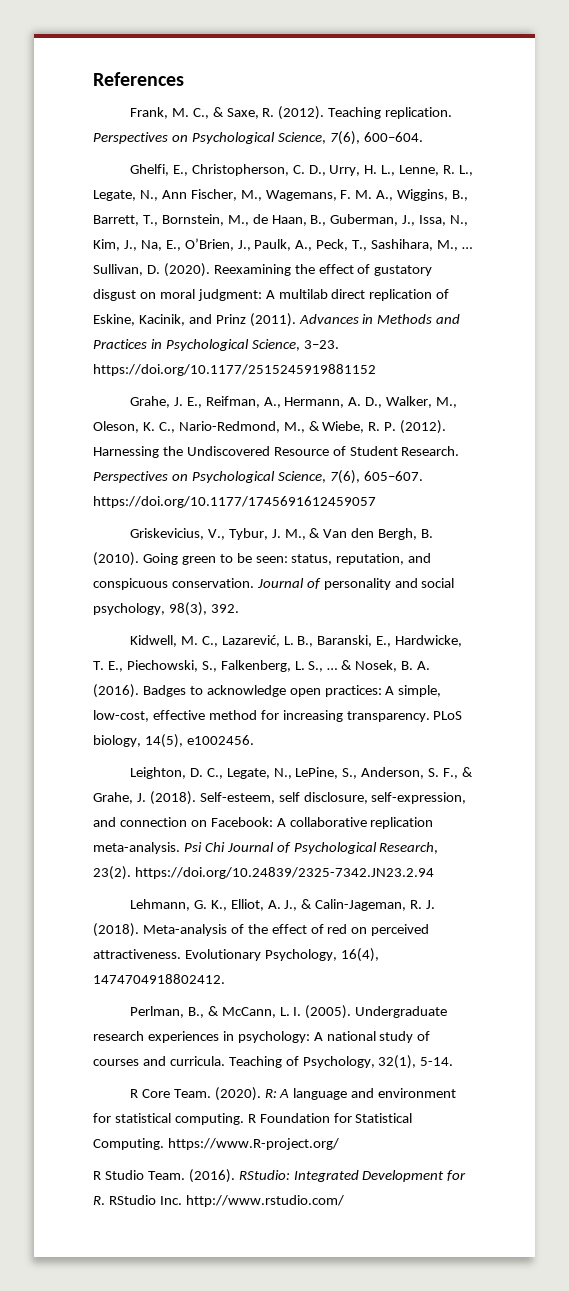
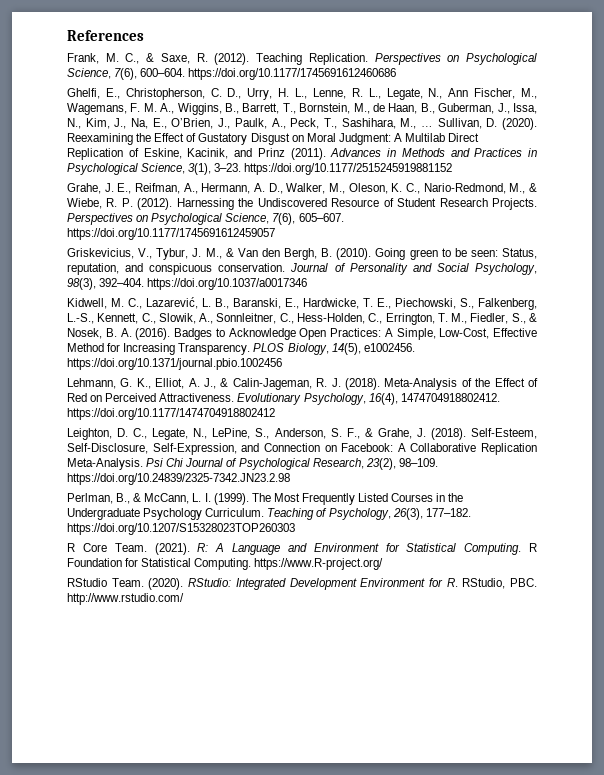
- Teaching replication.
+ Teaching Replication.
- Perspectives on Psychological Science, 7(6), 600–604.
+ Perspectives on Psychological Science, 7(6), 600–604. https://doi.org/10.1177/1745691612460686
- Reexamining the effect of gustatory disgust on moral judgment: A multilab direct replication of Eskine, Kacinik, and Prinz (2011).
+ Reexamining the Effect of Gustatory Disgust on Moral Judgment: A Multilab Direct Replication of Eskine, Kacinik, and Prinz (2011).
- Advances in Methods and Practices in Psychological Science, 3–23. https://doi.org/10.1177/2515245919881152
+ Advances in Methods and Practices in Psychological Science, 3(1), 3–23. https://doi.org/10.1177/2515245919881152
- Harnessing the Undiscovered Resource of Student Research.
+ Harnessing the Undiscovered Resource of Student Research Projects.
- Going green to be seen: status, reputation, and conspicuous conservation.
+ Going green to be seen: Status, reputation, and conspicuous conservation.
- Journal of personality and social psychology, 98(3), 392.
+ Journal of Personality and Social Psychology, 98(3), 392–404. https://doi.org/10.1037/a0017346
- Kidwell, M. C., Lazarević, L. B., Baranski, E., Hardwicke, T. E., Piechowski, S., Falkenberg, L. S., … & Nosek, B. A. (2016).
+ Kidwell, M. C., Lazarević, L. B., Baranski, E., Hardwicke, T. E., Piechowski, S., Falkenberg, L.-S., Kennett, C., Slowik, A., Sonnleitner, C., Hess-Holden, C., Errington, T. M., Fiedler, S., & Nosek, B. A. (2016).
- Badges to acknowledge open practices: A simple, low-cost, effective method for increasing transparency. PLoS biology, 14(5), e1002456.
+ Badges to Acknowledge Open Practices: A Simple, Low-Cost, Effective Method for Increasing Transparency. PLOS Biology, 14(5), e1002456. https://doi.org/10.1371/journal.pbio.1002456
+ Lehmann, G. K., Elliot, A. J., & Calin-Jageman, R. J. (2018). Meta-Analysis of the Effect of Red on Perceived Attractiveness. Evolutionary Psychology, 16(4), 1474704918802412. https://doi.org/10.1177/1474704918802412
- Self-esteem, self disclosure, self-expression, and connection on Facebook: A collaborative replication meta-analysis.
+ Self-Esteem, Self-Disclosure, Self-Expression, and Connection on Facebook: A Collaborative Replication Meta-Analysis.
- Psi Chi Journal of Psychological Research, 23(2). https://doi.org/10.24839/2325-7342.JN23.2.94
- Lehmann, G. K., Elliot, A. J., & Calin-Jageman, R. J. (2018). Meta-analysis of the effect of red on perceived attractiveness. Evolutionary Psychology, 16(4), 1474704918802412.
+ Psi Chi Journal of Psychological Research, 23(2), 98–109. https://doi.org/10.24839/2325-7342.JN23.2.98
- Perlman, B., & McCann, L. I. (2005). Undergraduate research experiences in psychology: A national study of courses and curricula. Teaching of Psychology, 32(1), 5-14.
+ Perlman, B., & McCann, L. I. (1999). The Most Frequently Listed Courses in the Undergraduate Psychology Curriculum. Teaching of Psychology, 26(3), 177–182. https://doi.org/10.1207/S15328023TOP260303
- R Core Team. (2020).
+ R Core Team. (2021).
- R: A language and environment for statistical computing.
+ R: A Language and Environment for Statistical Computing.
- R Studio Team. (2016).
+ RStudio Team. (2020).
- RStudio: Integrated Development for R. RStudio Inc. http://www.rstudio.com/
+ RStudio: Integrated Development Environment for R. RStudio, PBC. http://www.rstudio.com/

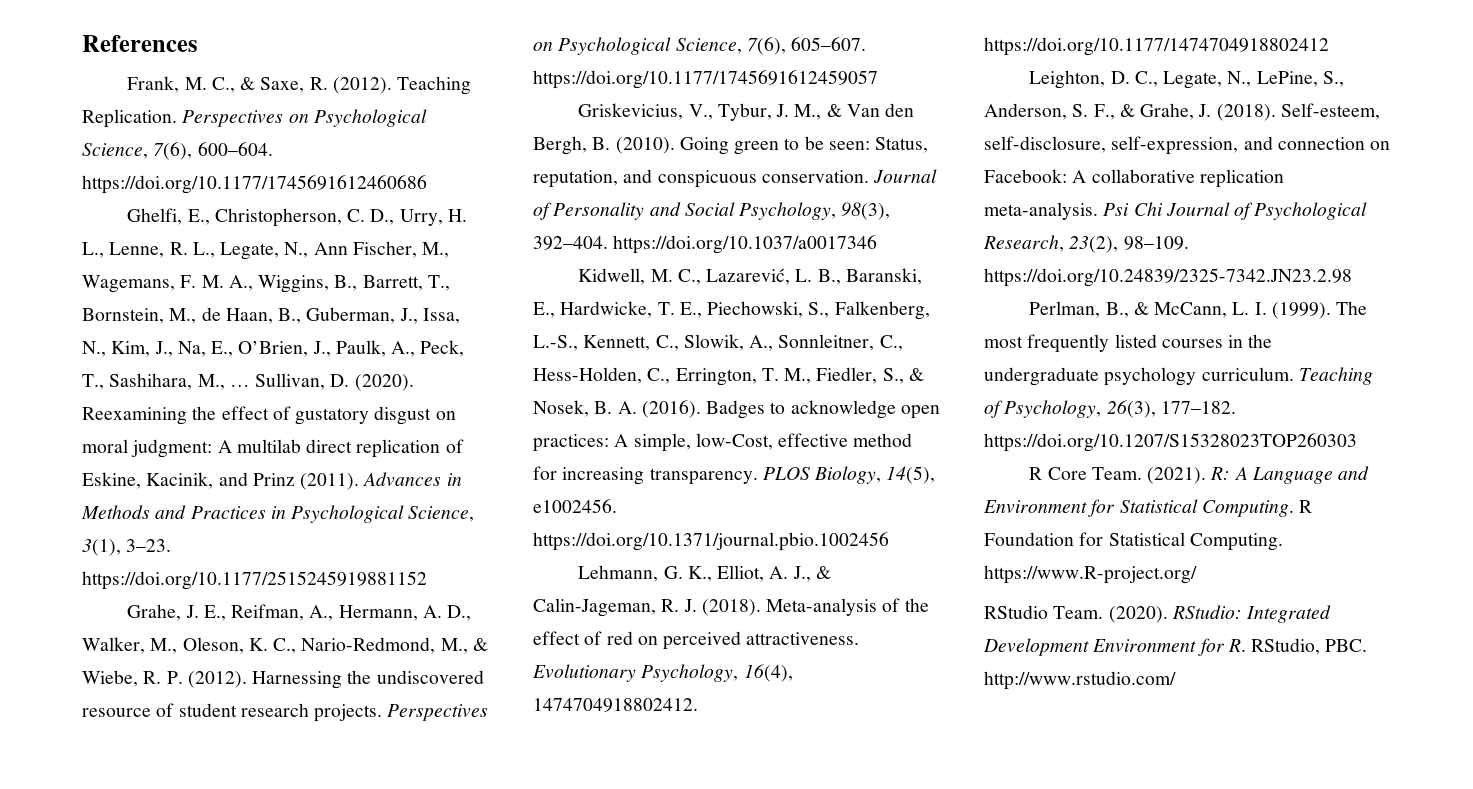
- Reexamining the Effect of Gustatory Disgust on Moral Judgment: A Multilab Direct Replication of Eskine, Kacinik, and Prinz (2011).
+ Reexamining the effect of gustatory disgust on moral judgment: A multilab direct replication of Eskine, Kacinik, and Prinz (2011).
- Harnessing the Undiscovered Resource of Student Research Projects.
+ Harnessing the undiscovered resource of student research projects.
- Badges to Acknowledge Open Practices: A Simple, Low-Cost, Effective Method for Increasing Transparency.
+ Badges to acknowledge open practices: A simple, low-Cost, effective method for increasing transparency.
- Meta-Analysis of the Effect of Red on Perceived Attractiveness.
+ Meta-analysis of the effect of red on perceived attractiveness.
- Self-Esteem, Self-Disclosure, Self-Expression, and Connection on Facebook: A Collaborative Replication Meta-Analysis.
+ Self-esteem, self-disclosure, self-expression, and connection on Facebook: A collaborative replication meta-analysis.
- The Most Frequently Listed Courses in the Undergraduate Psychology Curriculum.
+ The most frequently listed courses in the undergraduate psychology curriculum.

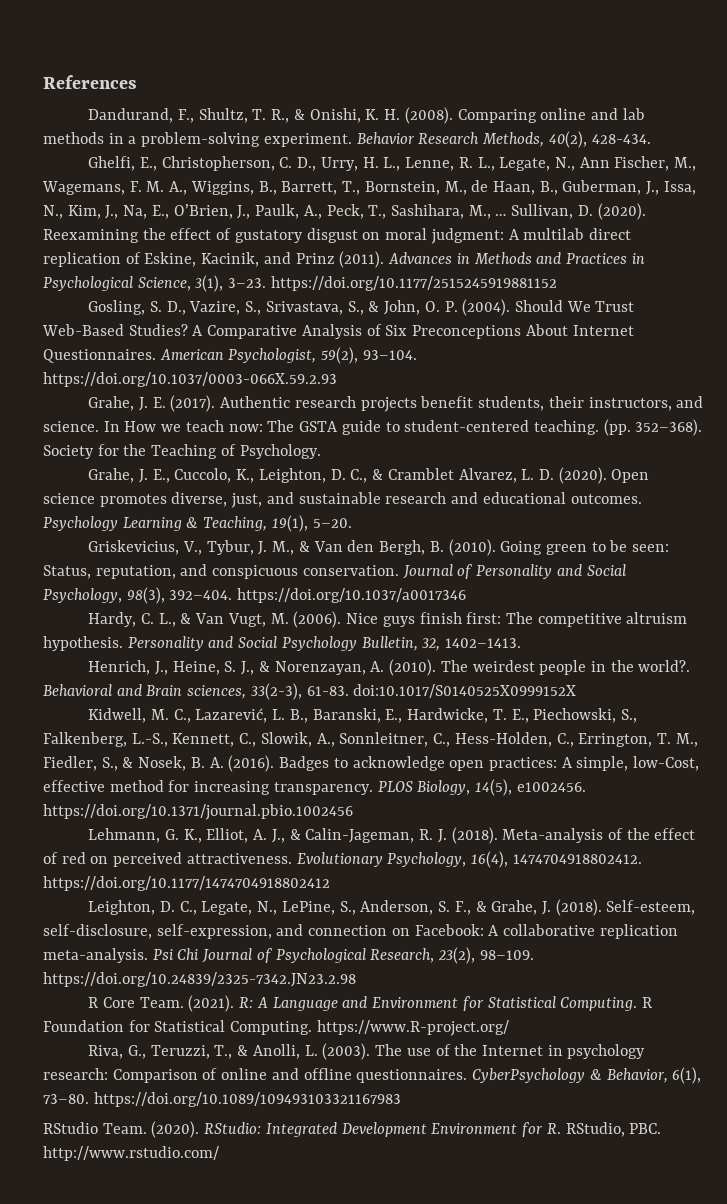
- Frank, M. C., & Saxe, R. (2012). Teaching Replication. Perspectives on Psychological Science, 7(6), 600–604. https://doi.org/10.1177/1745691612460686
+ Dandurand, F., Shultz, T. R., & Onishi, K. H. (2008). Comparing online and lab methods in a problem-solving experiment. Behavior Research Methods, 40(2), 428-434.
- Grahe, J. E., Reifman, A., Hermann, A. D., Walker, M., Oleson, K. C., Nario-Redmond, M., & Wiebe, R. P. (2012). Harnessing the undiscovered resource of student research projects. Perspectives on Psychological Science, 7(6), 605–607. https://doi.org/10.1177/1745691612459057
+ Gosling, S. D., Vazire, S., Srivastava, S., & John, O. P. (2004). Should We Trust Web-Based Studies? A Comparative Analysis of Six Preconceptions About Internet Questionnaires. American Psychologist, 59(2), 93–104. https://doi.org/10.1037/0003-066X.59.2.93
+ Grahe, J. E. (2017). Authentic research projects benefit students, their instructors, and science. In How we teach now: The GSTA guide to student-centered teaching. (pp. 352–368). Society for the Teaching of Psychology.
+ Grahe, J. E., Cuccolo, K., Leighton, D. C., & Cramblet Alvarez, L. D. (2020). Open science promotes diverse, just, and sustainable research and educational outcomes. Psychology Learning & Teaching, 19(1), 5–20.
+ Hardy, C. L., & Van Vugt, M. (2006). Nice guys finish first: The competitive altruism hypothesis. Personality and Social Psychology Bulletin, 32, 1402–1413.
+ Henrich, J., Heine, S. J., & Norenzayan, A. (2010). The weirdest people in the world?. Behavioral and Brain sciences, 33(2-3), 61-83. doi:10.1017/S0140525X0999152X
- Perlman, B., & McCann, L. I. (1999). The most frequently listed courses in the undergraduate psychology curriculum. Teaching of Psychology, 26(3), 177–182. https://doi.org/10.1207/S15328023TOP260303
+ Riva, G., Teruzzi, T., & Anolli, L. (2003). The use of the Internet in psychology research: Comparison of online and offline questionnaires. CyberPsychology & Behavior, 6(1), 73–80. https://doi.org/10.1089/109493103321167983

